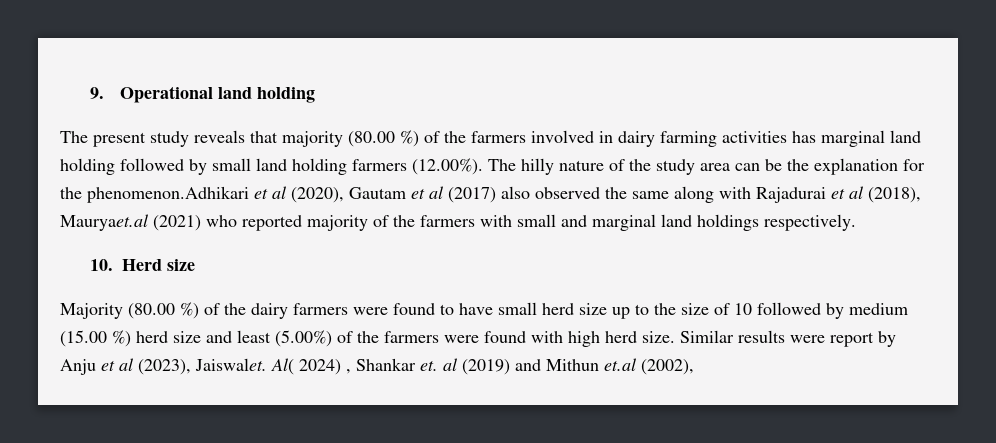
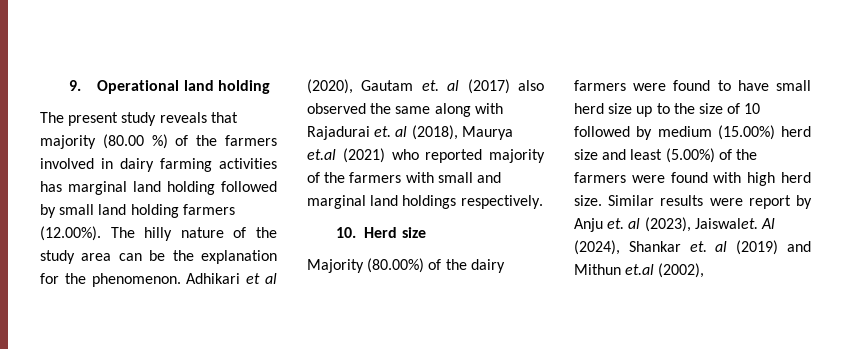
- The present study reveals that majority (80.00 %) of the farmers involved in dairy farming activities has marginal land holding followed by small land holding farmers (12.00%). The hilly nature of the study area can be the explanation for the phenomenon.Adhikari et al (2020), Gautam et al (2017) also observed the same along with Rajadurai et al (2018), Mauryaet.al (2021) who reported majority of the farmers with small and marginal land holdings respectively.
+ The present study reveals that majority (80.00 %) of the farmers involved in dairy farming activities has marginal land holding followed by small land holding farmers (12.00%). The hilly nature of the study area can be the explanation for the phenomenon. Adhikari et al (2020), Gautam et. al (2017) also observed the same along with Rajadurai et. al (2018), Maurya et.al (2021) who reported majority of the farmers with small and marginal land holdings respectively.
- Majority (80.00 %) of the dairy farmers were found to have small herd size up to the size of 10 followed by medium (15.00 %) herd size and least (5.00%) of the farmers were found with high herd size.
+ Majority (80.00%) of the dairy farmers were found to have small herd size up to the size of 10 followed by medium (15.00%) herd size and least (5.00%) of the farmers were found with high herd size.
- Similar results were report by Anju et al (2023), Jaiswalet.
+ Similar results were report by Anju et. al (2023), Jaiswalet.
- Al( 2024) , Shankar et. al (2019) and Mithun et.al (2002),
+ Al (2024), Shankar et. al (2019) and Mithun et.al (2002),

